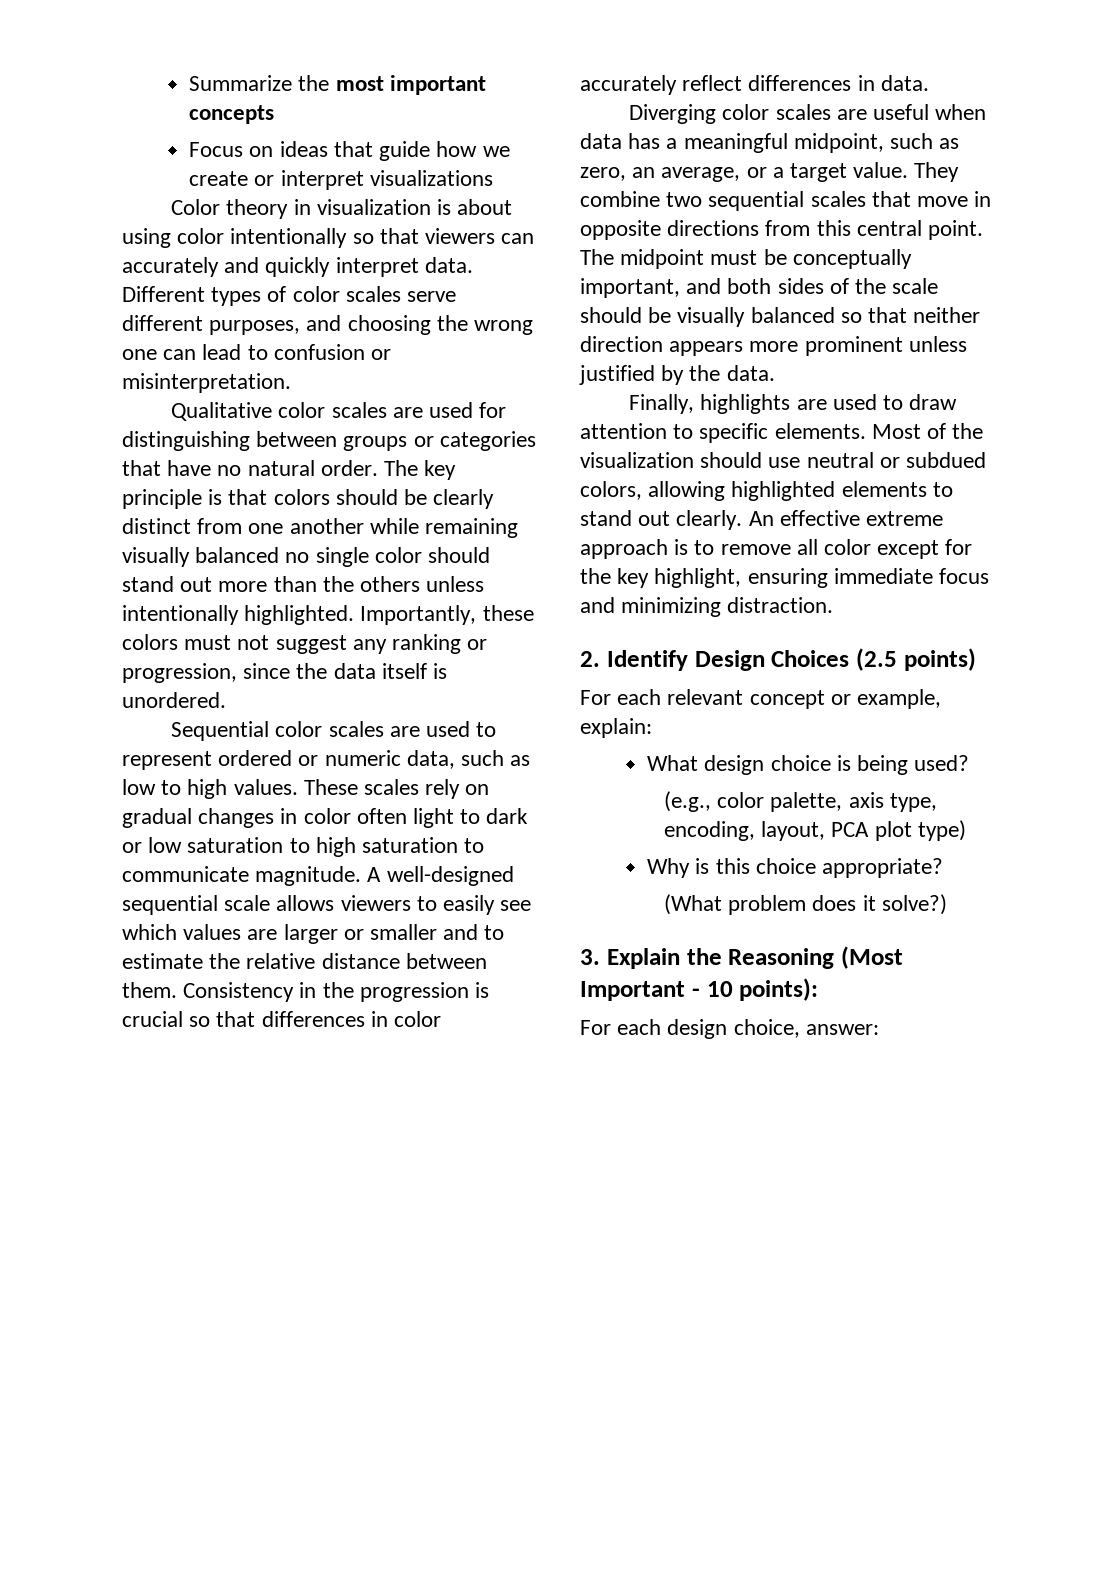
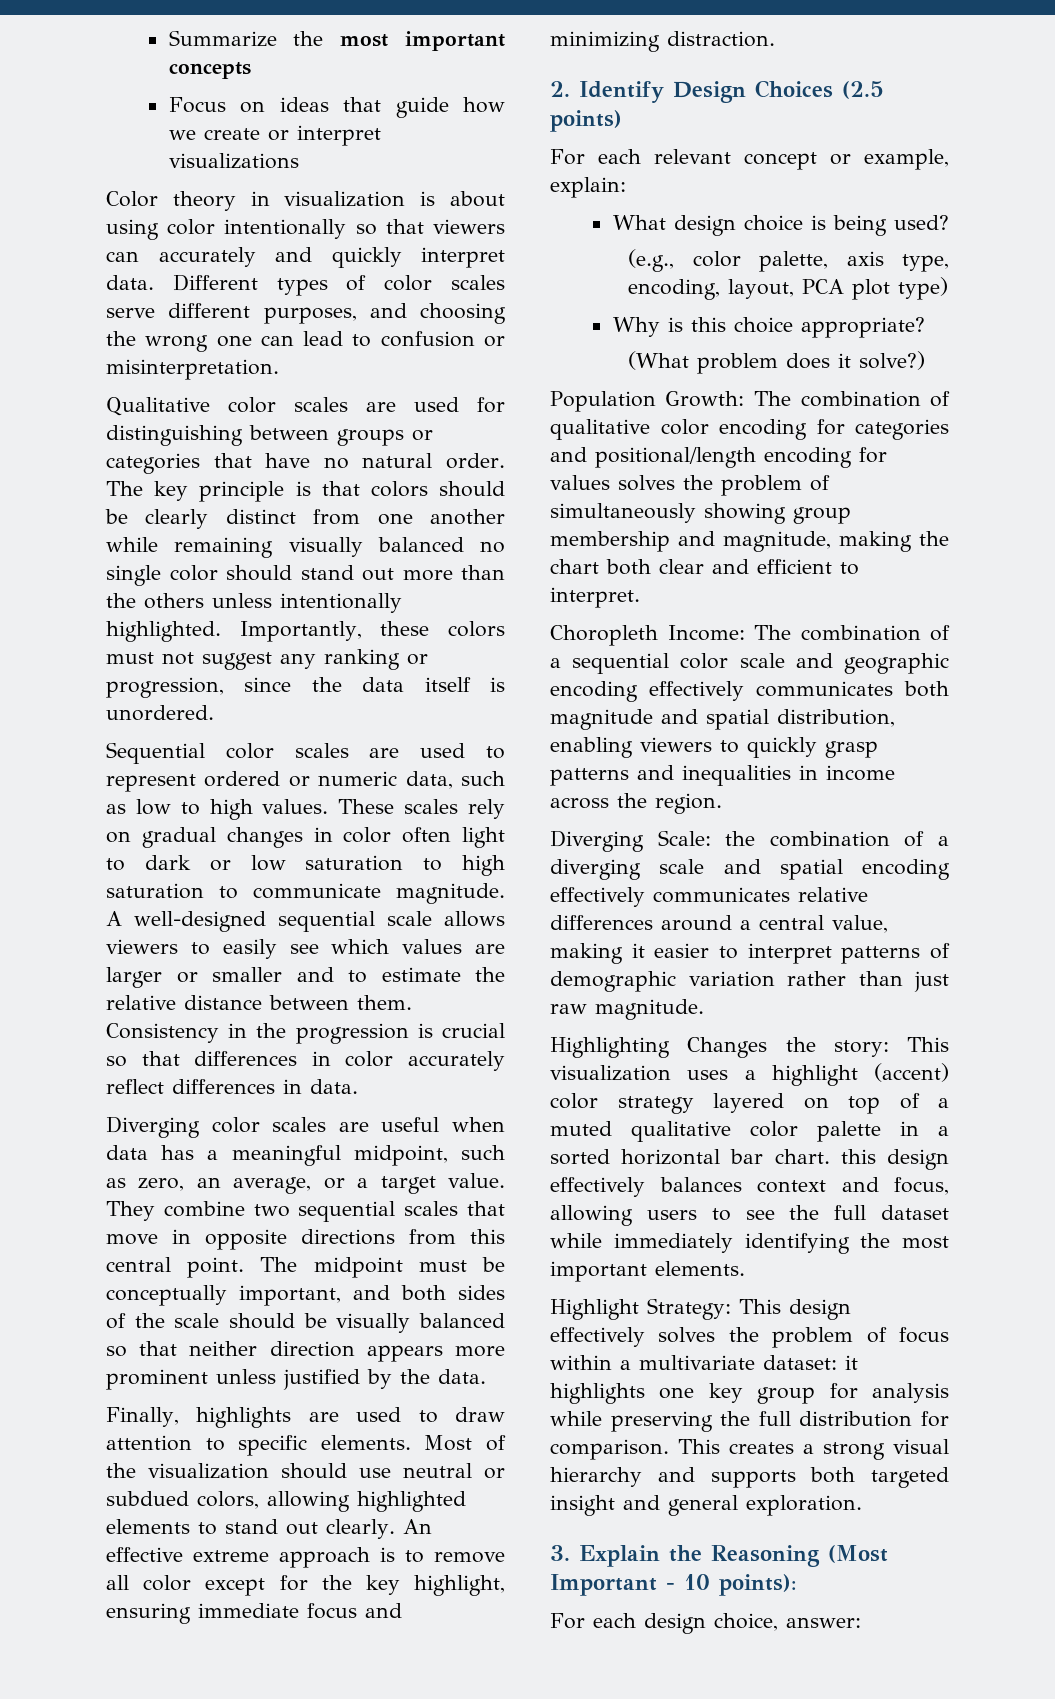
+ Population Growth: The combination of qualitative color encoding for categories and positional/length encoding for values solves the problem of simultaneously showing group membership and magnitude, making the chart both clear and efficient to interpret.
+ Choropleth Income: The combination of a sequential color scale and geographic encoding effectively communicates both magnitude and spatial distribution, enabling viewers to quickly grasp patterns and inequalities in income across the region.
+ Diverging Scale: the combination of a diverging scale and spatial encoding effectively communicates relative differences around a central value, making it easier to interpret patterns of demographic variation rather than just raw magnitude.
+ Highlighting Changes the story: This visualization uses a highlight (accent) color strategy layered on top of a muted qualitative color palette in a sorted horizontal bar chart. this design effectively balances context and focus, allowing users to see the full dataset while immediately identifying the most important elements.
+ Highlight Strategy: This design effectively solves the problem of focus within a multivariate dataset: it highlights one key group for analysis while preserving the full distribution for comparison. This creates a strong visual hierarchy and supports both targeted insight and general exploration.

